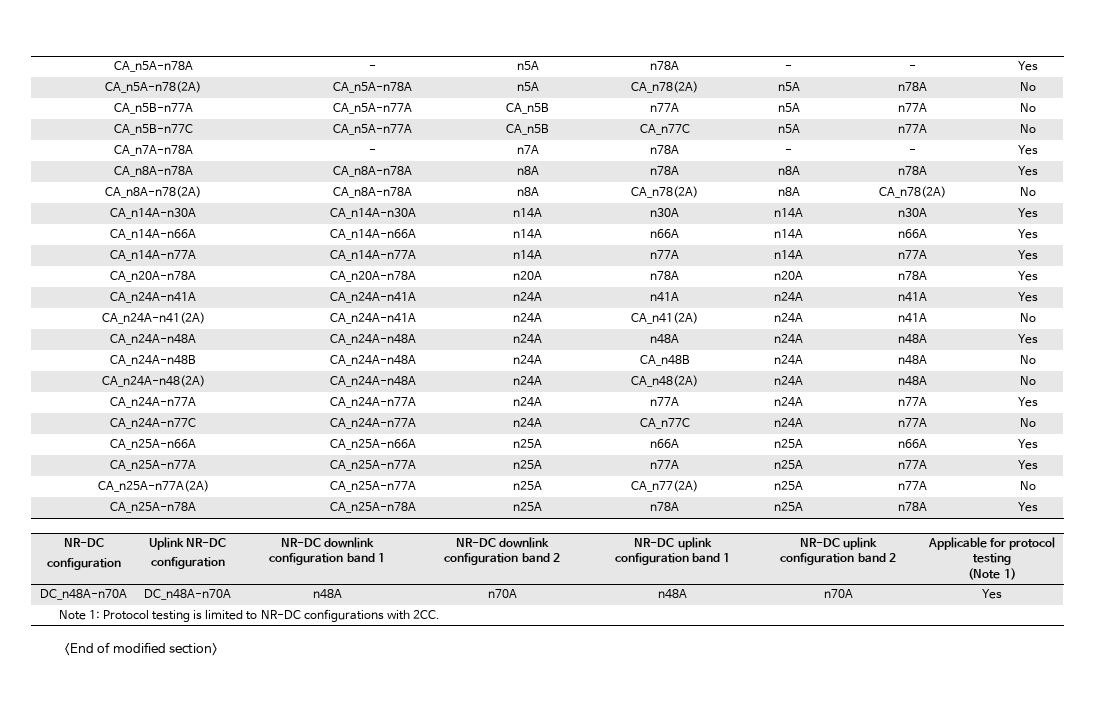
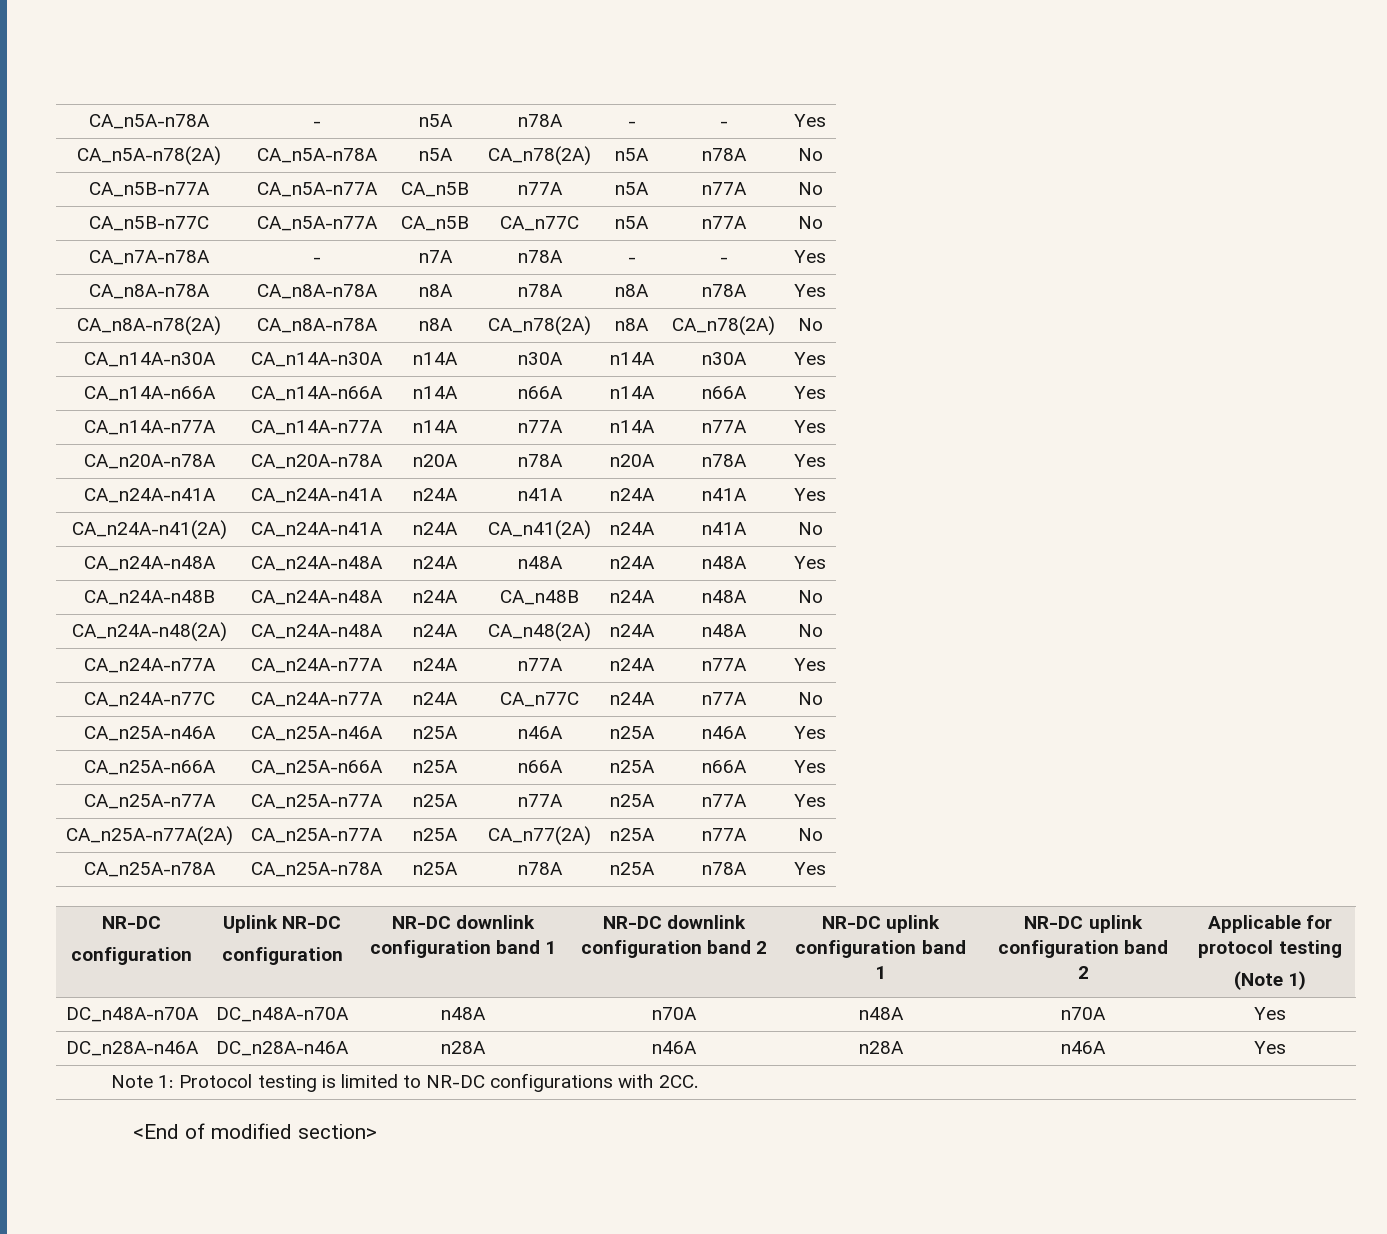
+ CA_n25A-n46A | CA_n25A-n46A | n25A | n46A | n25A | n46A | Yes
+ DC_n28A-n46A | DC_n28A-n46A | n28A | n46A | n28A | n46A | Yes

